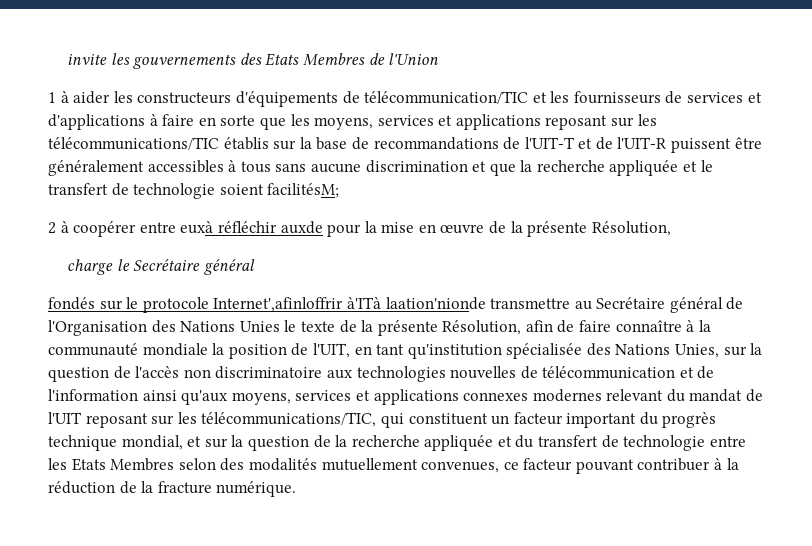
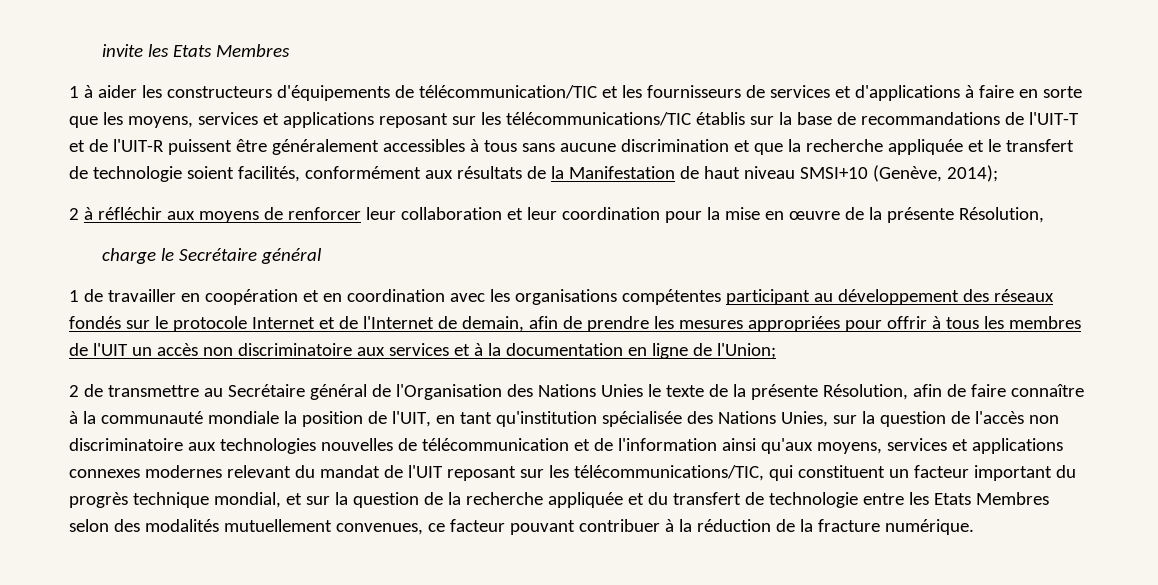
- invite les gouvernements des Etats Membres de l'Union
+ invite les Etats Membres
- 1 à aider les constructeurs d'équipements de télécommunication/TIC et les fournisseurs de services et d'applications à faire en sorte que les moyens, services et applications reposant sur les télécommunications/TIC établis sur la base de recommandations de l'UIT-T et de l'UIT-R puissent être généralement accessibles à tous sans aucune discrimination et que la recherche appliquée et le transfert de technologie soient facilitésM;
- 2 à coopérer entre euxà réfléchir auxde pour la mise en œuvre de la présente Résolution,
+ 1 à aider les constructeurs d'équipements de télécommunication/TIC et les fournisseurs de services et d'applications à faire en sorte que les moyens, services et applications reposant sur les télécommunications/TIC établis sur la base de recommandations de l'UIT-T et de l'UIT-R puissent être généralement accessibles à tous sans aucune discrimination et que la recherche appliquée et le transfert de technologie soient facilités, conformément aux résultats de la Manifestation de haut niveau SMSI+10 (Genève, 2014);
+ 2 à réfléchir aux moyens de renforcer leur collaboration et leur coordination pour la mise en œuvre de la présente Résolution,
- fondés sur le protocole Internet',afinloffrir à'ITà laation'nionde transmettre au Secrétaire général de l'Organisation des Nations Unies le texte de la présente Résolution, afin de faire connaître à la communauté mondiale la position de l'UIT, en tant qu'institution spécialisée des Nations Unies, sur la question de l'accès non discriminatoire aux technologies nouvelles de télécommunication et de l'information ainsi qu'aux moyens, services et applications connexes modernes relevant du mandat de l'UIT reposant sur les télécommunications/TIC, qui constituent un facteur important du progrès technique mondial, et sur la question de la recherche appliquée et du transfert de technologie entre les Etats Membres selon des modalités mutuellement convenues, ce facteur pouvant contribuer à la réduction de la fracture numérique.
+ 1 de travailler en coopération et en coordination avec les organisations compétentes participant au développement des réseaux fondés sur le protocole Internet et de l'Internet de demain, afin de prendre les mesures appropriées pour offrir à tous les membres de l'UIT un accès non discriminatoire aux services et à la documentation en ligne de l'Union;
+ 2 de transmettre au Secrétaire général de l'Organisation des Nations Unies le texte de la présente Résolution, afin de faire connaître à la communauté mondiale la position de l'UIT, en tant qu'institution spécialisée des Nations Unies, sur la question de l'accès non discriminatoire aux technologies nouvelles de télécommunication et de l'information ainsi qu'aux moyens, services et applications connexes modernes relevant du mandat de l'UIT reposant sur les télécommunications/TIC, qui constituent un facteur important du progrès technique mondial, et sur la question de la recherche appliquée et du transfert de technologie entre les Etats Membres selon des modalités mutuellement convenues, ce facteur pouvant contribuer à la réduction de la fracture numérique.

